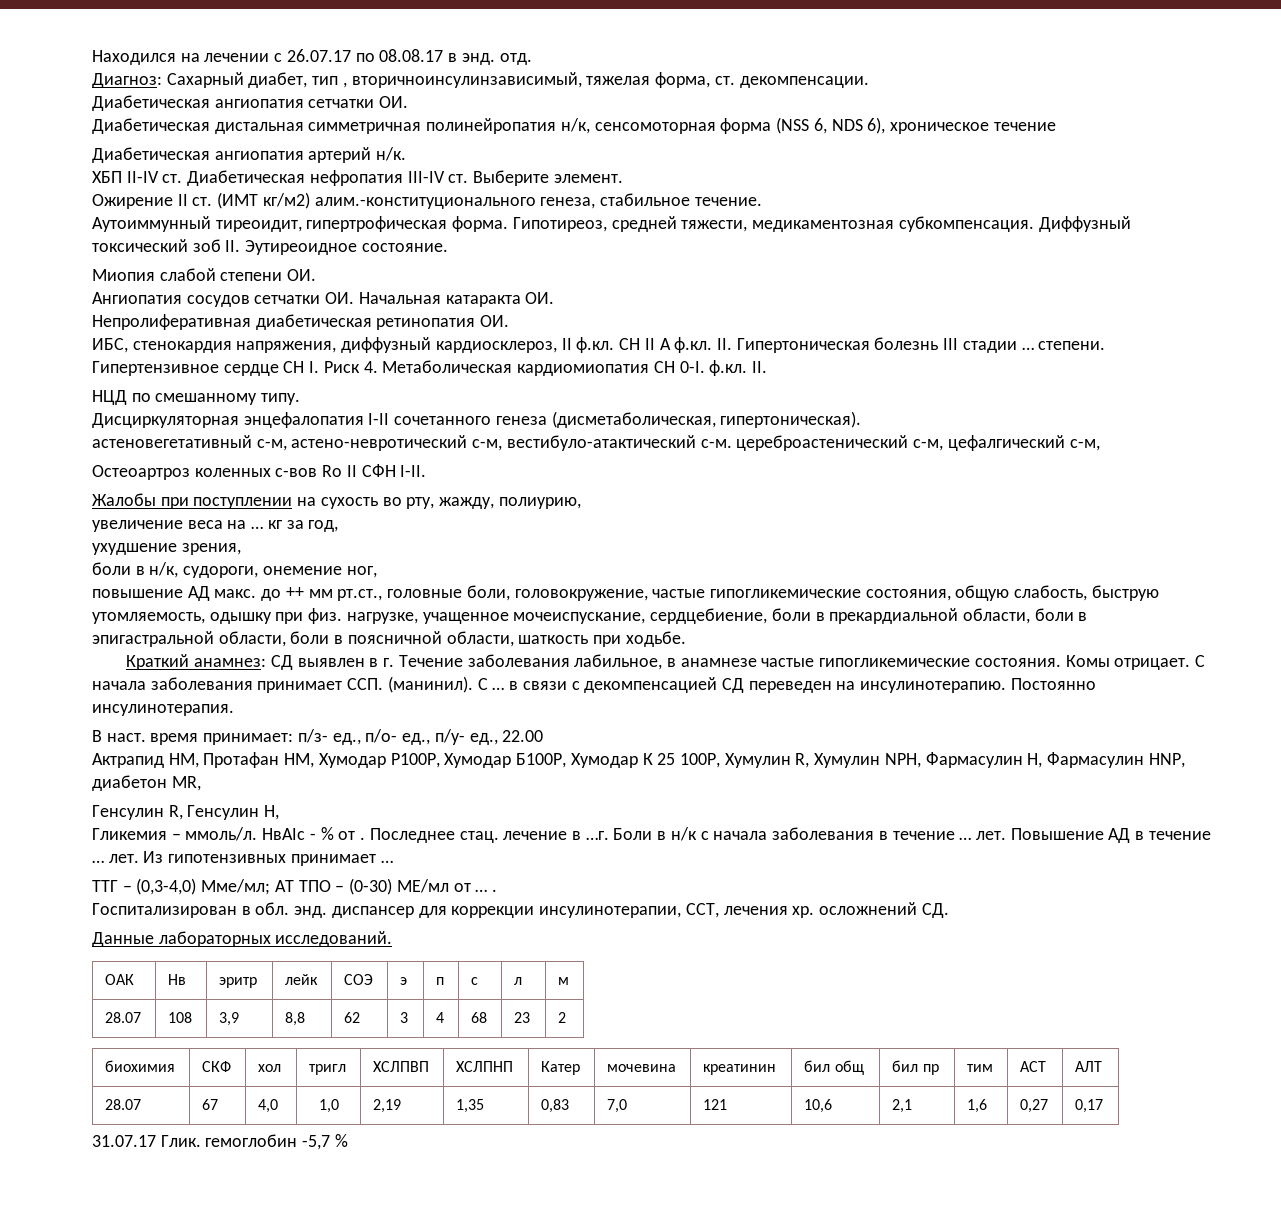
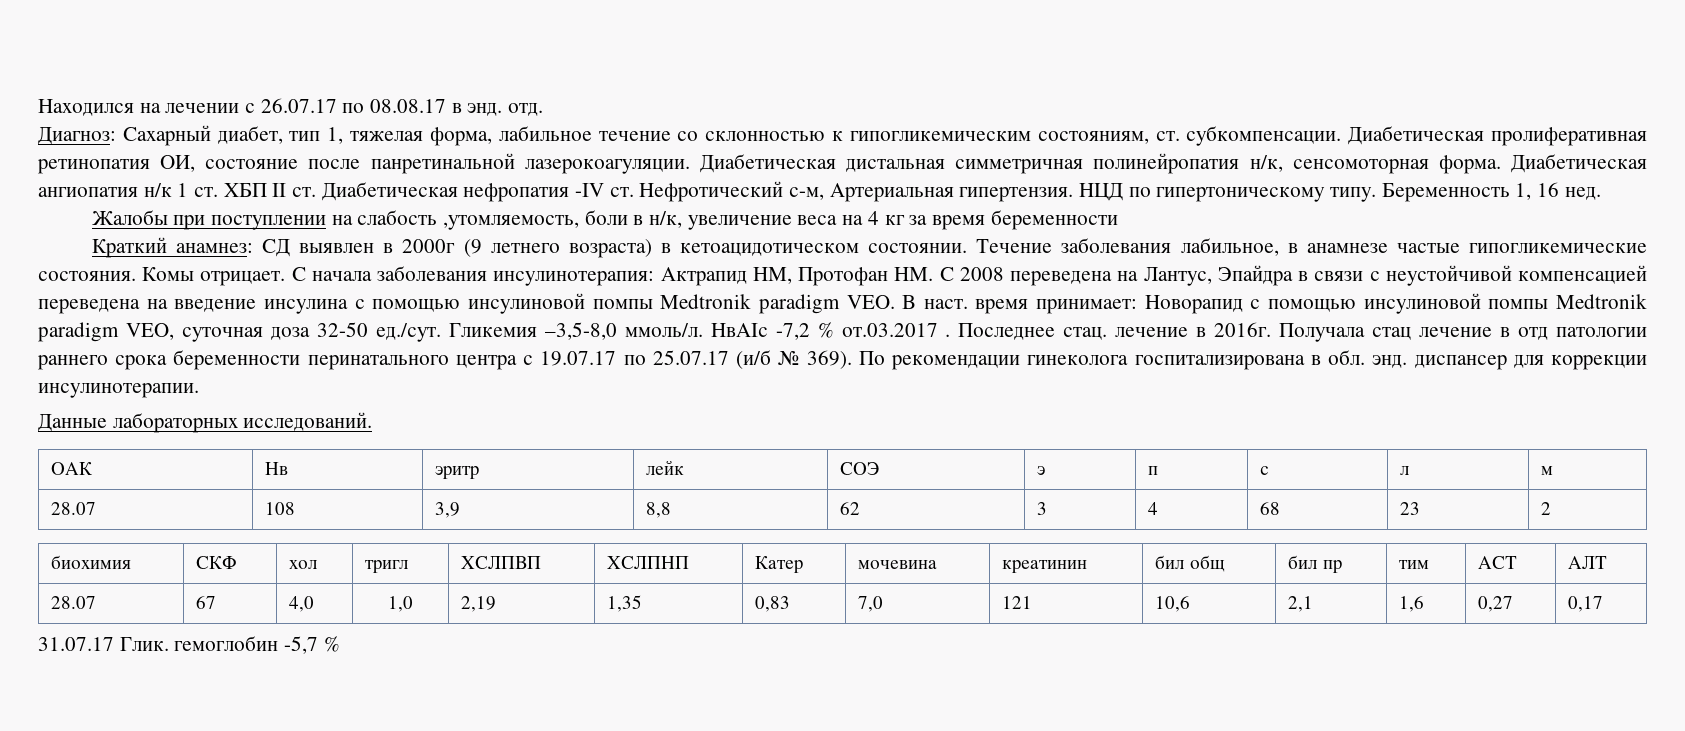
- Диагноз: Сахарный диабет, тип , вторичноинсулинзависимый, тяжелая форма, ст. декомпенсации.
- Диабетическая ангиопатия сетчатки ОИ.
- Диабетическая дистальная симметричная полинейропатия н/к, сенсомоторная форма (NSS 6, NDS 6), хроническое течение
- Диабетическая ангиопатия артерий н/к.
- ХБП II-IV ст. Диабетическая нефропатия III-IV ст. Выберите элемент.
- Ожирение II ст. (ИМТ кг/м2) алим.-конституционального генеза, стабильное течение.
- Аутоиммунный тиреоидит, гипертрофическая форма. Гипотиреоз, средней тяжести, медикаментозная субкомпенсация. Диффузный токсический зоб II. Эутиреоидное состояние.
- Миопия слабой степени ОИ.
- Ангиопатия сосудов сетчатки ОИ. Начальная катаракта ОИ.
- Непролиферативная диабетическая ретинопатия ОИ.
- ИБС, стенокардия напряжения, диффузный кардиосклероз, II ф.кл. СН II А ф.кл. II. Гипертоническая болезнь III стадии … степени. Гипертензивное сердце СН I. Риск 4. Метаболическая кардиомиопатия СН 0-I. ф.кл. II.
- НЦД по смешанному типу.
- Дисциркуляторная энцефалопатия I-II сочетанного генеза (дисметаболическая, гипертоническая).
- астеновегетативный с-м, астено-невротический с-м, вестибуло-атактический с-м. цереброастенический с-м, цефалгический с-м,
- Остеоартроз коленных с-вов Rо II СФН I-II.
+ Диагноз: Сахарный диабет, тип 1, тяжелая форма, лабильное течение со склонностью к гипогликемическим состояниям, ст. субкомпенсации. Диабетическая пролиферативная ретинопатия ОИ, состояние после панретинальной лазерокоагуляции. Диабетическая дистальная симметричная полинейропатия н/к, сенсомоторная форма. Диабетическая ангиопатия н/к 1 ст. ХБП II ст. Диабетическая нефропатия -IV ст. Нефротический с-м, Артериальная гипертензия. НЦД по гипертоническому типу. Беременность 1, 16 нед.
- Жалобы при поступлении на сухость во рту, жажду, полиурию,
- увеличение веса на … кг за год,
- ухудшение зрения,
- боли в н/к, судороги, онемение ног,
- повышение АД макс. до ++ мм рт.ст., головные боли, головокружение, частые гипогликемические состояния, общую слабость, быструю утомляемость, одышку при физ. нагрузке, учащенное мочеиспускание, сердцебиение, боли в прекардиальной области, боли в эпигастральной области, боли в поясничной области, шаткость при ходьбе.
+ Жалобы при поступлении на слабость ,утомляемость, боли в н/к, увеличение веса на 4 кг за время беременности
- Краткий анамнез: СД выявлен в г. Течение заболевания лабильное, в анамнезе частые гипогликемические состояния.
+ Краткий анамнез: СД выявлен в 2000г (9 летнего возраста) в кетоацидотическом состоянии. Течение заболевания лабильное, в анамнезе частые гипогликемические состояния.
- С начала заболевания принимает ССП. (манинил). С … в связи с декомпенсацией СД переведен на инсулинотерапию. Постоянно инсулинотерапия.
- В наст. время принимает: п/з- ед., п/о- ед., п/у- ед., 22.00
- Актрапид НМ, Протафан НМ, Хумодар Р100Р, Хумодар Б100Р, Хумодар К 25 100Р, Хумулин R, Хумулин NРН, Фармасулин Н, Фармасулин НNР, диабетон МR,
- Генсулин R, Генсулин Н,
- Гликемия – ммоль/л. НвАIс - % от .
+ С начала заболевания инсулинотерапия: Актрапид НМ, Протофан НМ. С 2008 переведена на Лантус, Эпайдра в связи с неустойчивой компенсацией переведена на введение инсулина с помощью инсулиновой помпы Medtronik paradigm VEO. В наст. время принимает: Новорапид с помощью инсулиновой помпы Medtronik paradigm VEO, суточная доза 32-50 ед./сут. Гликемия –3,5-8,0 ммоль/л. НвАIс -7,2 % от.03.2017 .
- Последнее стац. лечение в …г. Боли в н/к с начала заболевания в течение … лет. Повышение АД в течение … лет. Из гипотензивных принимает …
- ТТГ – (0,3-4,0) Мме/мл; АТ ТПО – (0-30) МЕ/мл от … .
- Госпитализирован в обл. энд. диспансер для коррекции инсулинотерапии, ССТ, лечения хр. осложнений СД.
+ Последнее стац. лечение в 2016г. Получала стац лечение в отд патологии раннего срока беременности перинатального центра с 19.07.17 по 25.07.17 (и/б № 369). По рекомендации гинеколога госпитализирована в обл. энд. диспансер для коррекции инсулинотерапии.

